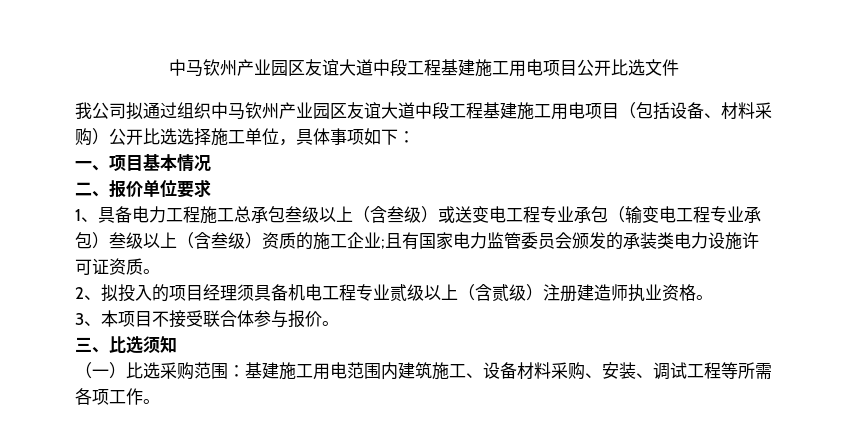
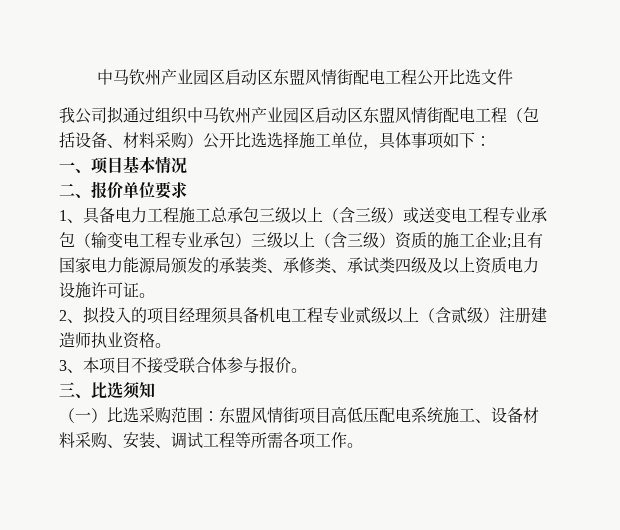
- 中马钦州产业园区友谊大道中段工程基建施工用电项目公开比选文件
+ 中马钦州产业园区启动区东盟风情街配电工程公开比选文件
- 我公司拟通过组织中马钦州产业园区友谊大道中段工程基建施工用电项目（包括设备、材料采购）公开比选选择施工单位，具体事项如下：
+ 我公司拟通过组织中马钦州产业园区启动区东盟风情街配电工程（包括设备、材料采购）公开比选选择施工单位，具体事项如下：
- 1、具备电力工程施工总承包叁级以上（含叁级）或送变电工程专业承包（输变电工程专业承包）叁级以上（含叁级）资质的施工企业;且有国家电力监管委员会颁发的承装类电力设施许可证资质。
+ 1、具备电力工程施工总承包三级以上（含三级）或送变电工程专业承包（输变电工程专业承包）三级以上（含三级）资质的施工企业;且有国家电力能源局颁发的承装类、承修类、承试类四级及以上资质电力设施许可证。
- （一）比选采购范围：基建施工用电范围内建筑施工、设备材料采购、安装、调试工程等所需各项工作。
+ （一）比选采购范围：东盟风情街项目高低压配电系统施工、设备材料采购、安装、调试工程等所需各项工作。

